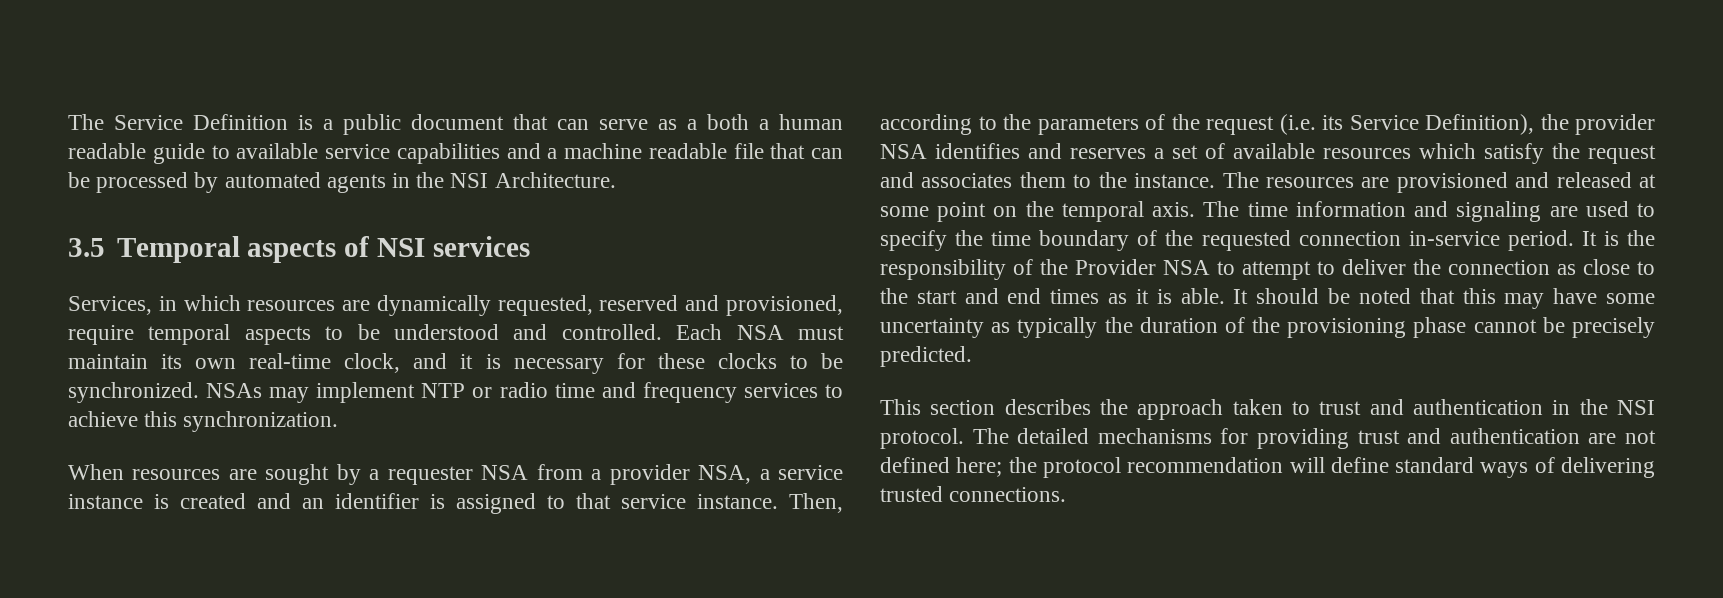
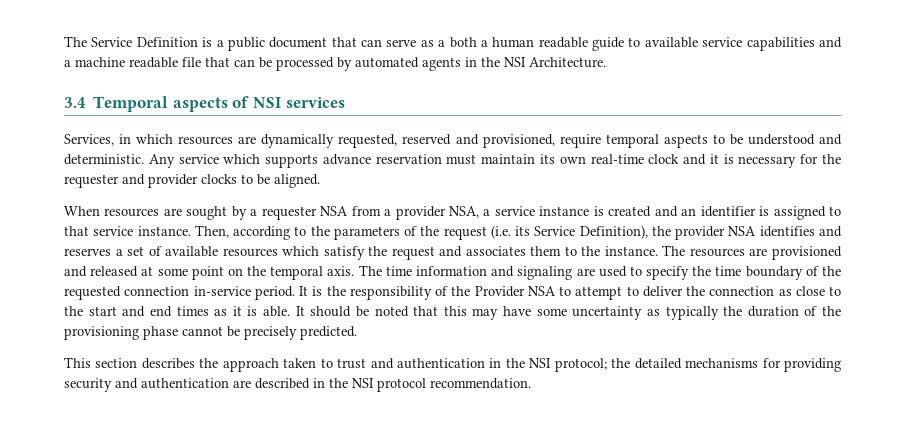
- 3.5 Temporal aspects of NSI services
+ 3.4 Temporal aspects of NSI services
- Services, in which resources are dynamically requested, reserved and provisioned, require temporal aspects to be understood and controlled. Each NSA must maintain its own real-time clock, and it is necessary for these clocks to be synchronized. NSAs may implement NTP or radio time and frequency services to achieve this synchronization.
+ Services, in which resources are dynamically requested, reserved and provisioned, require temporal aspects to be understood and deterministic. Any service which supports advance reservation must maintain its own real-time clock and it is necessary for the requester and provider clocks to be aligned.
- This section describes the approach taken to trust and authentication in the NSI protocol. The detailed mechanisms for providing trust and authentication are not defined here; the protocol recommendation will define standard ways of delivering trusted connections.
+ This section describes the approach taken to trust and authentication in the NSI protocol; the detailed mechanisms for providing security and authentication are described in the NSI protocol recommendation.

